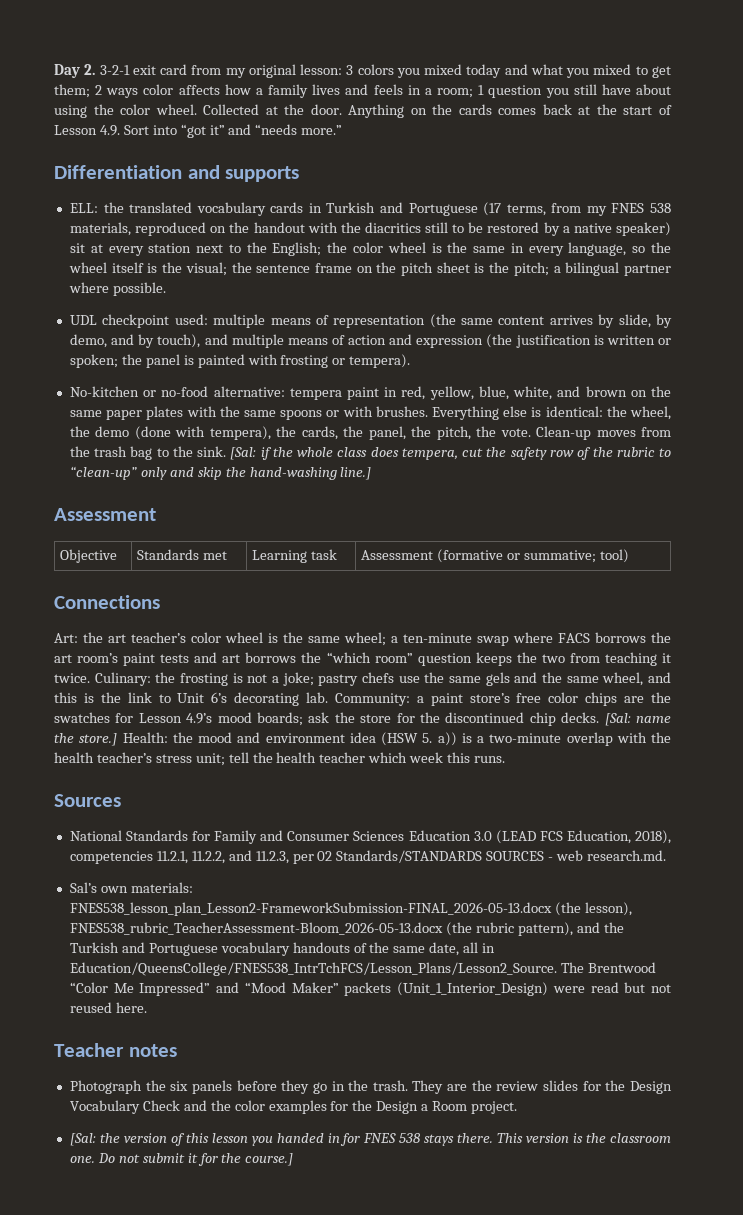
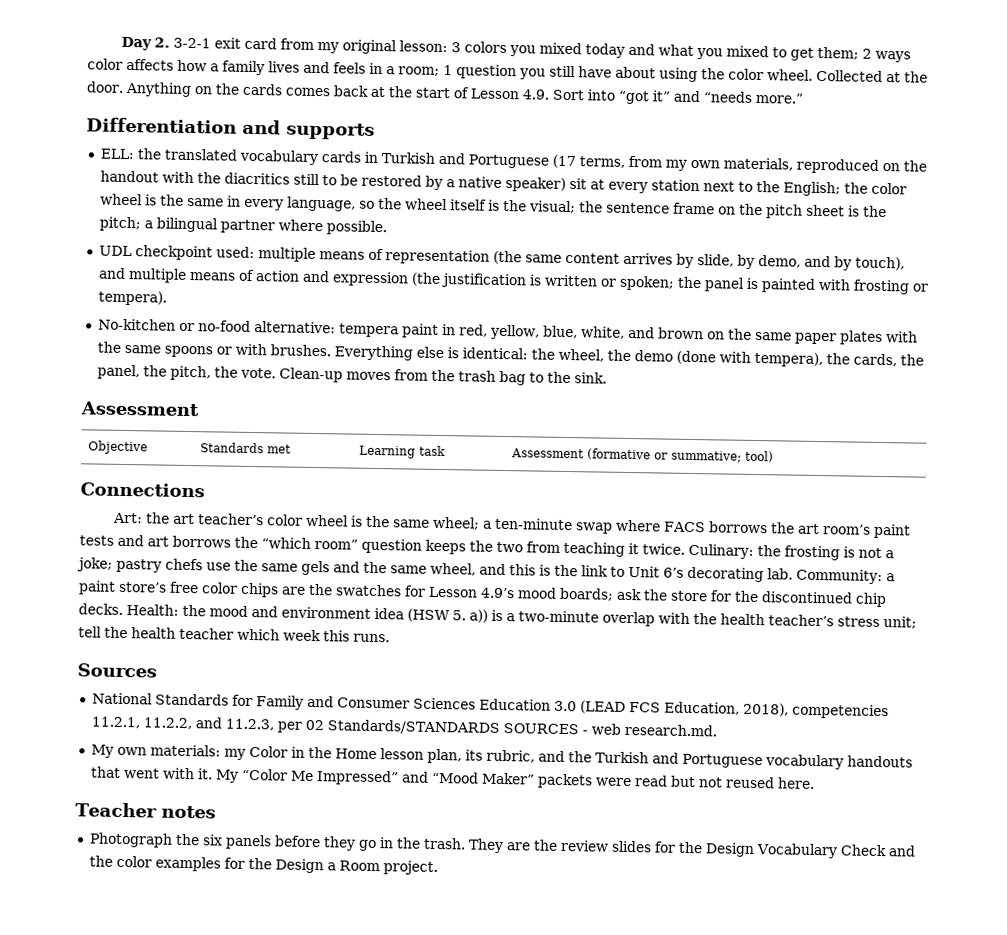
- the translated vocabulary cards in Turkish and Portuguese (17 terms, from my FNES 538 materials, reproduced on the handout with the diacritics still to be restored by a native speaker) sit at every station next to the English;
+ the translated vocabulary cards in Turkish and Portuguese (17 terms, from my own materials, reproduced on the handout with the diacritics still to be restored by a native speaker) sit at every station next to the English;
- [Sal: if the whole class does tempera, cut the safety row of the rubric to “clean-up” only and skip the hand-washing line.]
- [Sal: name the store.]
- Sal’s own materials: FNES538_lesson_plan_Lesson2-FrameworkSubmission-FINAL_2026-05-13.docx (the lesson), FNES538_rubric_TeacherAssessment-Bloom_2026-05-13.docx (the rubric pattern), and the Turkish and Portuguese vocabulary handouts of the same date, all in Education/QueensCollege/FNES538_IntrTchFCS/Lesson_Plans/Lesson2_Source. The Brentwood “Color Me Impressed” and “Mood Maker” packets (Unit_1_Interior_Design) were read but not reused here.
+ My own materials: my Color in the Home lesson plan, its rubric, and the Turkish and Portuguese vocabulary handouts that went with it. My “Color Me Impressed” and “Mood Maker” packets were read but not reused here.
- [Sal: the version of this lesson you handed in for FNES 538 stays there. This version is the classroom one. Do not submit it for the course.]

